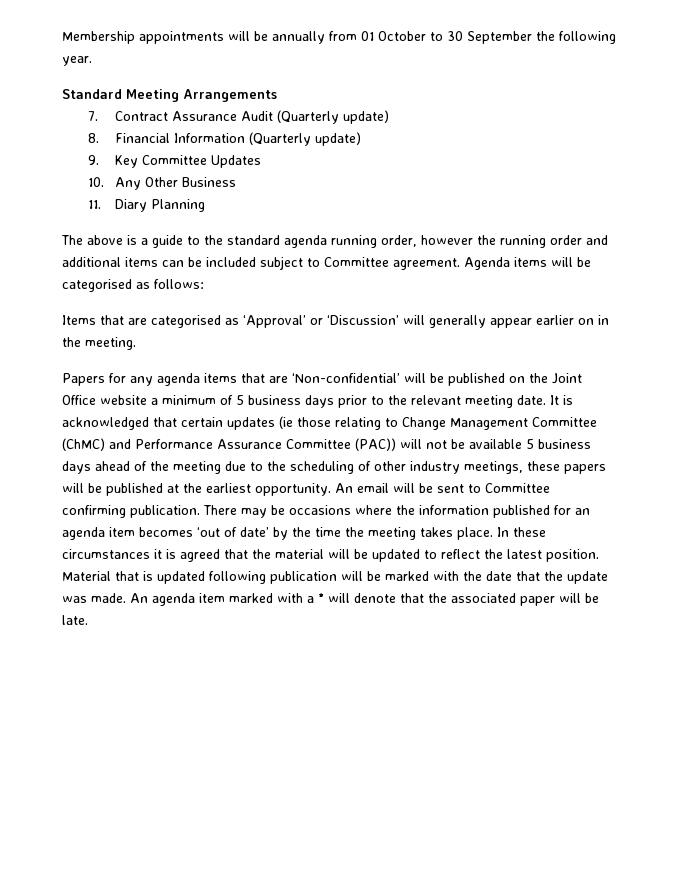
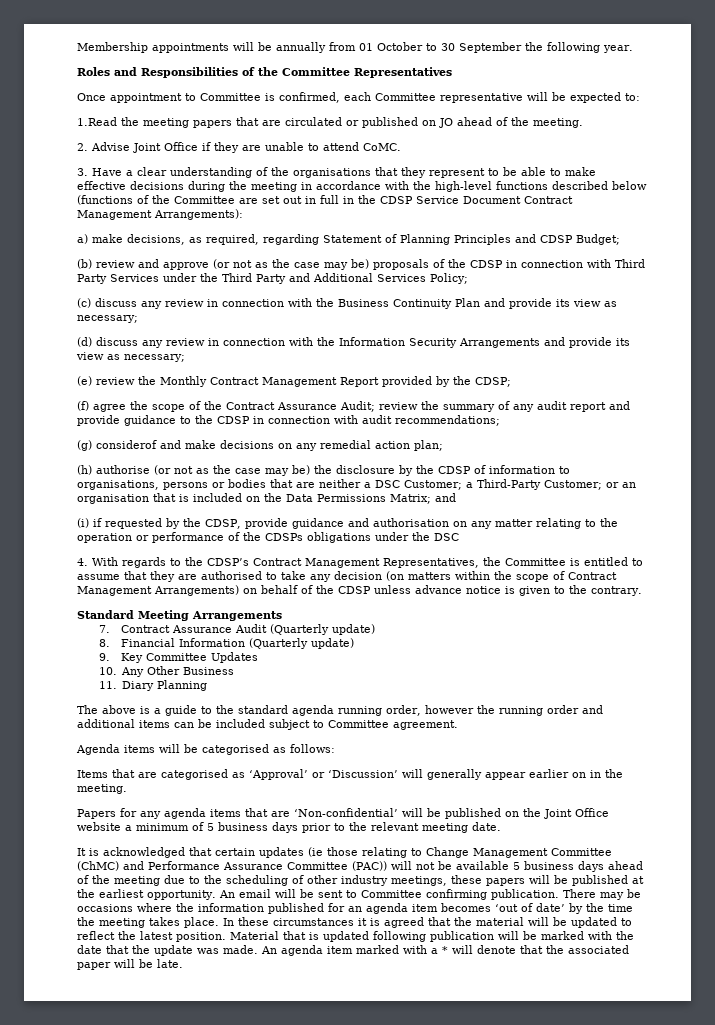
+ Roles and Responsibilities of the Committee Representatives
+ Once appointment to Committee is confirmed, each Committee representative will be expected to:
+ 1.Read the meeting papers that are circulated or published on JO ahead of the meeting.
+ 2. Advise Joint Office if they are unable to attend CoMC.
+ 3. Have a clear understanding of the organisations that they represent to be able to make effective decisions during the meeting in accordance with the high-level functions described below (functions of the Committee are set out in full in the CDSP Service Document Contract Management Arrangements):
+ a) make decisions, as required, regarding Statement of Planning Principles and CDSP Budget;
+ (b) review and approve (or not as the case may be) proposals of the CDSP in connection with Third Party Services under the Third Party and Additional Services Policy;
+ (c) discuss any review in connection with the Business Continuity Plan and provide its view as necessary;
+ (d) discuss any review in connection with the Information Security Arrangements and provide its view as necessary;
+ (e) review the Monthly Contract Management Report provided by the CDSP;
+ (f) agree the scope of the Contract Assurance Audit; review the summary of any audit report and provide guidance to the CDSP in connection with audit recommendations;
+ (g) considerof and make decisions on any remedial action plan;
+ (h) authorise (or not as the case may be) the disclosure by the CDSP of information to organisations, persons or bodies that are neither a DSC Customer; a Third-Party Customer; or an organisation that is included on the Data Permissions Matrix; and
+ (i) if requested by the CDSP, provide guidance and authorisation on any matter relating to the operation or performance of the CDSPs obligations under the DSC
+ 4. With regards to the CDSP’s Contract Management Representatives, the Committee is entitled to assume that they are authorised to take any decision (on matters within the scope of Contract Management Arrangements) on behalf of the CDSP unless advance notice is given to the contrary.
- The above is a guide to the standard agenda running order, however the running order and additional items can be included subject to Committee agreement. Agenda items will be categorised as follows:
+ The above is a guide to the standard agenda running order, however the running order and additional items can be included subject to Committee agreement.
+ Agenda items will be categorised as follows:
- Papers for any agenda items that are ‘Non-confidential’ will be published on the Joint Office website a minimum of 5 business days prior to the relevant meeting date. It is acknowledged that certain updates (ie those relating to Change Management Committee (ChMC) and Performance Assurance Committee (PAC)) will not be available 5 business days ahead of the meeting due to the scheduling of other industry meetings, these papers will be published at the earliest opportunity.
+ Papers for any agenda items that are ‘Non-confidential’ will be published on the Joint Office website a minimum of 5 business days prior to the relevant meeting date.
+ It is acknowledged that certain updates (ie those relating to Change Management Committee (ChMC) and Performance Assurance Committee (PAC)) will not be available 5 business days ahead of the meeting due to the scheduling of other industry meetings, these papers will be published at the earliest opportunity.

